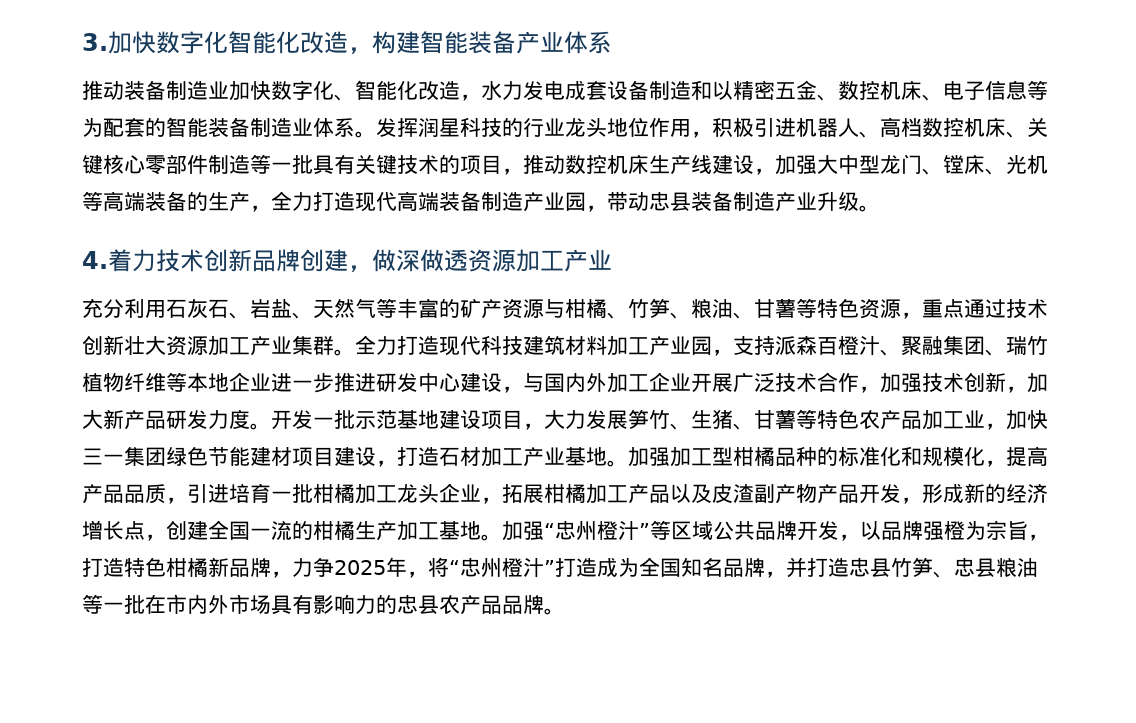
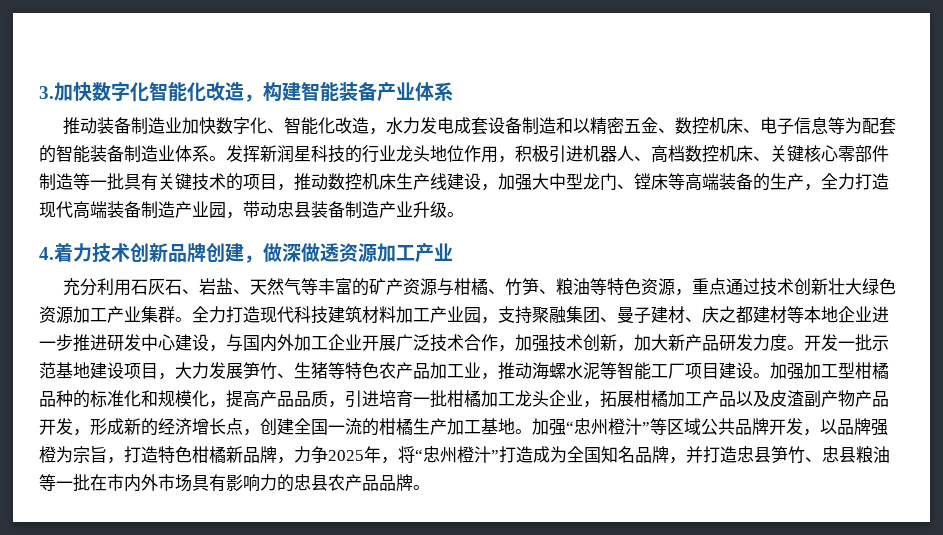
- 发挥润星科技的行业龙头地位作用，积极引进机器人、高档数控机床、关键核心零部件制造等一批具有关键技术的项目，推动数控机床生产线建设，加强大中型龙门、镗床、光机等高端装备的生产，全力打造现代高端装备制造产业园，带动忠县装备制造产业升级。
+ 发挥新润星科技的行业龙头地位作用，积极引进机器人、高档数控机床、关键核心零部件制造等一批具有关键技术的项目，推动数控机床生产线建设，加强大中型龙门、镗床等高端装备的生产，全力打造现代高端装备制造产业园，带动忠县装备制造产业升级。
- 充分利用石灰石、岩盐、天然气等丰富的矿产资源与柑橘、竹笋、粮油、甘薯等特色资源，重点通过技术创新壮大资源加工产业集群。
+ 充分利用石灰石、岩盐、天然气等丰富的矿产资源与柑橘、竹笋、粮油等特色资源，重点通过技术创新壮大绿色资源加工产业集群。
- 全力打造现代科技建筑材料加工产业园，支持派森百橙汁、聚融集团、瑞竹植物纤维等本地企业进一步推进研发中心建设，与国内外加工企业开展广泛技术合作，加强技术创新，加大新产品研发力度。
+ 全力打造现代科技建筑材料加工产业园，支持聚融集团、曼子建材、庆之都建材等本地企业进一步推进研发中心建设，与国内外加工企业开展广泛技术合作，加强技术创新，加大新产品研发力度。
- 开发一批示范基地建设项目，大力发展笋竹、生猪、甘薯等特色农产品加工业，加快三一集团绿色节能建材项目建设，打造石材加工产业基地。
+ 开发一批示范基地建设项目，大力发展笋竹、生猪等特色农产品加工业，推动海螺水泥等智能工厂项目建设。
- 加强“忠州橙汁”等区域公共品牌开发，以品牌强橙为宗旨，打造特色柑橘新品牌，力争2025年，将“忠州橙汁”打造成为全国知名品牌，并打造忠县竹笋、忠县粮油等一批在市内外市场具有影响力的忠县农产品品牌。
+ 加强“忠州橙汁”等区域公共品牌开发，以品牌强橙为宗旨，打造特色柑橘新品牌，力争2025年，将“忠州橙汁”打造成为全国知名品牌，并打造忠县笋竹、忠县粮油等一批在市内外市场具有影响力的忠县农产品品牌。

